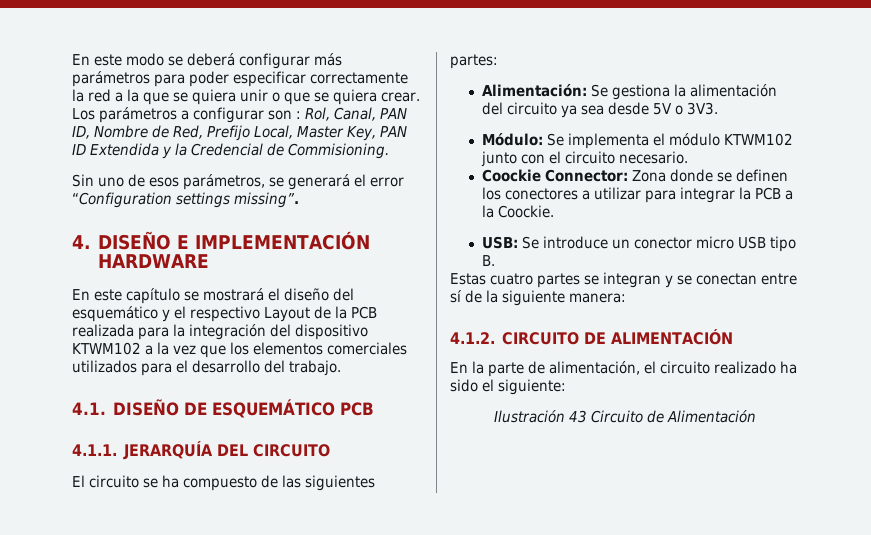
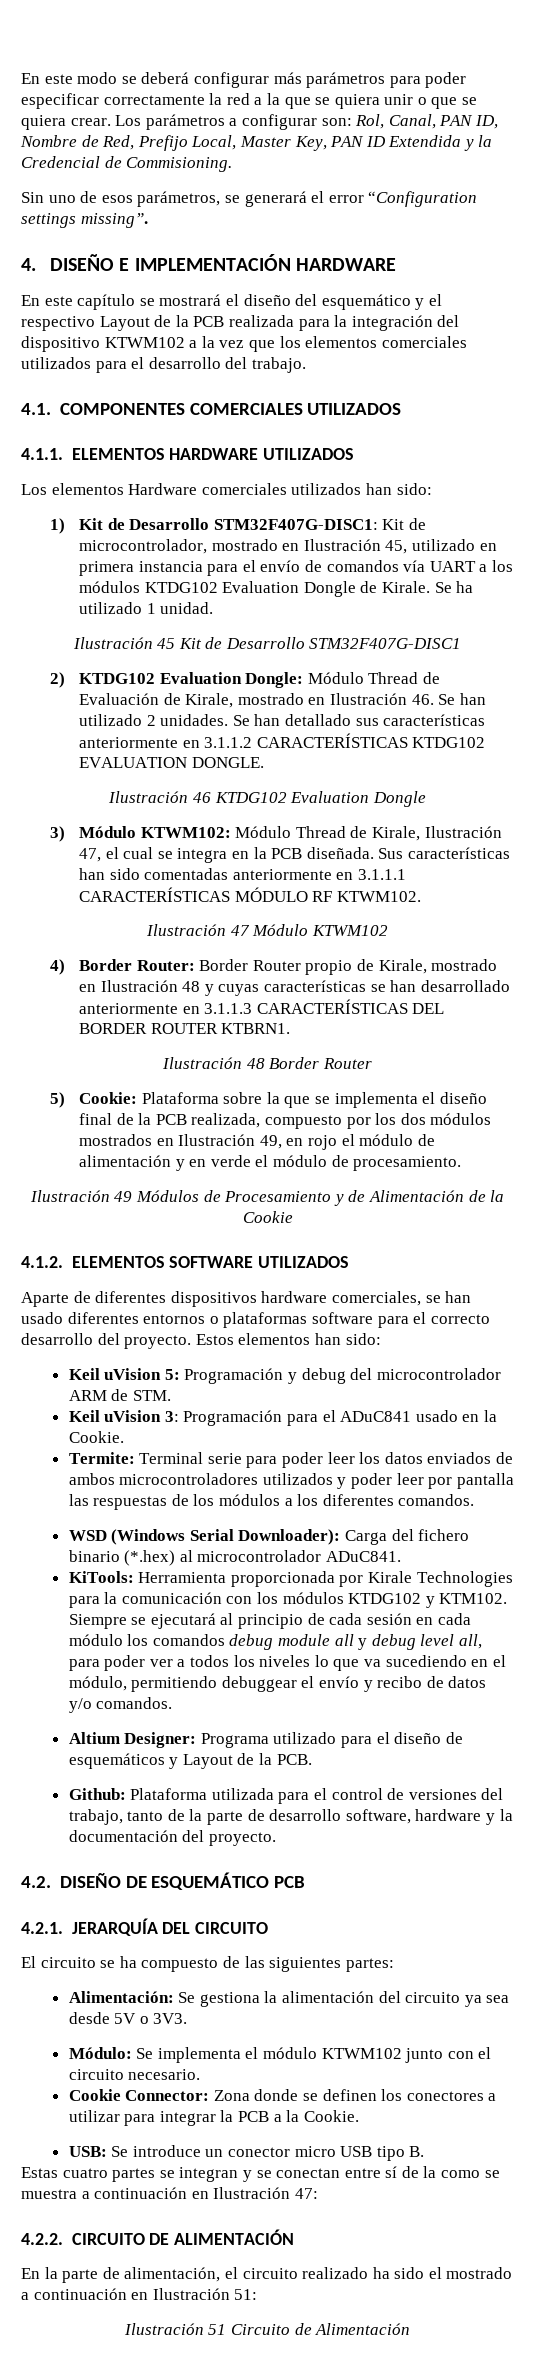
- Los parámetros a configurar son : Rol, Canal, PAN ID, Nombre de Red, Prefijo Local, Master Key, PAN ID Extendida y la Credencial de Commisioning.
+ Los parámetros a configurar son: Rol, Canal, PAN ID, Nombre de Red, Prefijo Local, Master Key, PAN ID Extendida y la Credencial de Commisioning.
- 4.1. DISEÑO DE ESQUEMÁTICO PCB
+ 4.1. COMPONENTES COMERCIALES UTILIZADOS
+ 4.1.1. ELEMENTOS HARDWARE UTILIZADOS
+ Los elementos Hardware comerciales utilizados han sido:
+ 1) Kit de Desarrollo STM32F407G-DISC1: Kit de microcontrolador, mostrado en Ilustración 45, utilizado en primera instancia para el envío de comandos vía UART a los módulos KTDG102 Evaluation Dongle de Kirale. Se ha utilizado 1 unidad.
+ Ilustración 45 Kit de Desarrollo STM32F407G-DISC1
+ 2) KTDG102 Evaluation Dongle: Módulo Thread de Evaluación de Kirale, mostrado en Ilustración 46. Se han utilizado 2 unidades. Se han detallado sus características anteriormente en 3.1.1.2 CARACTERÍSTICAS KTDG102 EVALUATION DONGLE.
+ Ilustración 46 KTDG102 Evaluation Dongle
+ 3) Módulo KTWM102: Módulo Thread de Kirale, Ilustración 47, el cual se integra en la PCB diseñada. Sus características han sido comentadas anteriormente en 3.1.1.1 CARACTERÍSTICAS MÓDULO RF KTWM102.
+ Ilustración 47 Módulo KTWM102
+ 4) Border Router: Border Router propio de Kirale, mostrado en Ilustración 48 y cuyas características se han desarrollado anteriormente en 3.1.1.3 CARACTERÍSTICAS DEL BORDER ROUTER KTBRN1.
+ Ilustración 48 Border Router
+ 5) Cookie: Plataforma sobre la que se implementa el diseño final de la PCB realizada, compuesto por los dos módulos mostrados en Ilustración 49, en rojo el módulo de alimentación y en verde el módulo de procesamiento.
+ Ilustración 49 Módulos de Procesamiento y de Alimentación de la Cookie
+ 4.1.2. ELEMENTOS SOFTWARE UTILIZADOS
+ Aparte de diferentes dispositivos hardware comerciales, se han usado diferentes entornos o plataformas software para el correcto desarrollo del proyecto. Estos elementos han sido:
+ Keil uVision 5: Programación y debug del microcontrolador ARM de STM.
+ Keil uVision 3: Programación para el ADuC841 usado en la Cookie.
+ Termite: Terminal serie para poder leer los datos enviados de ambos microcontroladores utilizados y poder leer por pantalla las respuestas de los módulos a los diferentes comandos.
+ WSD (Windows Serial Downloader): Carga del fichero binario (*.hex) al microcontrolador ADuC841.
+ KiTools: Herramienta proporcionada por Kirale Technologies para la comunicación con los módulos KTDG102 y KTM102. Siempre se ejecutará al principio de cada sesión en cada módulo los comandos debug module all y debug level all, para poder ver a todos los niveles lo que va sucediendo en el módulo, permitiendo debuggear el envío y recibo de datos y/o comandos.
+ Altium Designer: Programa utilizado para el diseño de esquemáticos y Layout de la PCB.
+ Github: Plataforma utilizada para el control de versiones del trabajo, tanto de la parte de desarrollo software, hardware y la documentación del proyecto.
+ 4.2. DISEÑO DE ESQUEMÁTICO PCB
- 4.1.1. JERARQUÍA DEL CIRCUITO
+ 4.2.1. JERARQUÍA DEL CIRCUITO
- Coockie Connector: Zona donde se definen los conectores a utilizar para integrar la PCB a la Coockie.
+ Cookie Connector: Zona donde se definen los conectores a utilizar para integrar la PCB a la Cookie.
- Estas cuatro partes se integran y se conectan entre sí de la siguiente manera:
- 4.1.2. CIRCUITO DE ALIMENTACIÓN
+ Estas cuatro partes se integran y se conectan entre sí de la como se muestra a continuación en Ilustración 47:
+ 4.2.2. CIRCUITO DE ALIMENTACIÓN
- En la parte de alimentación, el circuito realizado ha sido el siguiente:
- Ilustración 43 Circuito de Alimentación
+ En la parte de alimentación, el circuito realizado ha sido el mostrado a continuación en Ilustración 51:
+ Ilustración 51 Circuito de Alimentación

